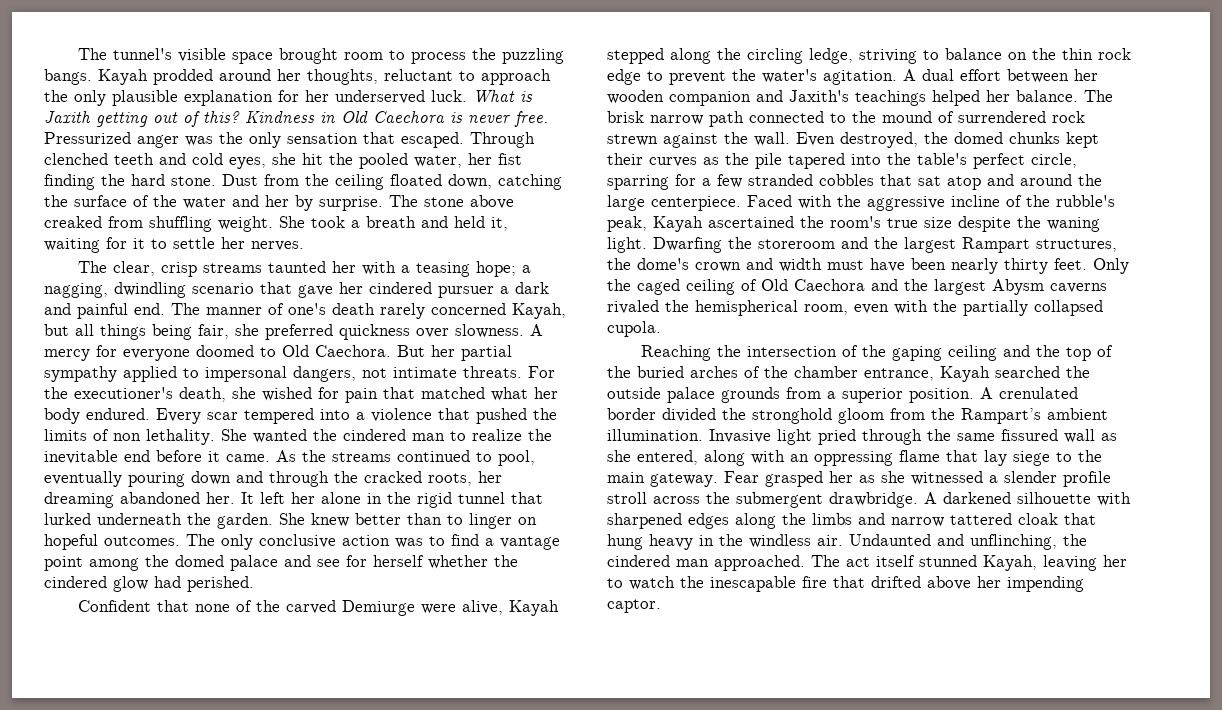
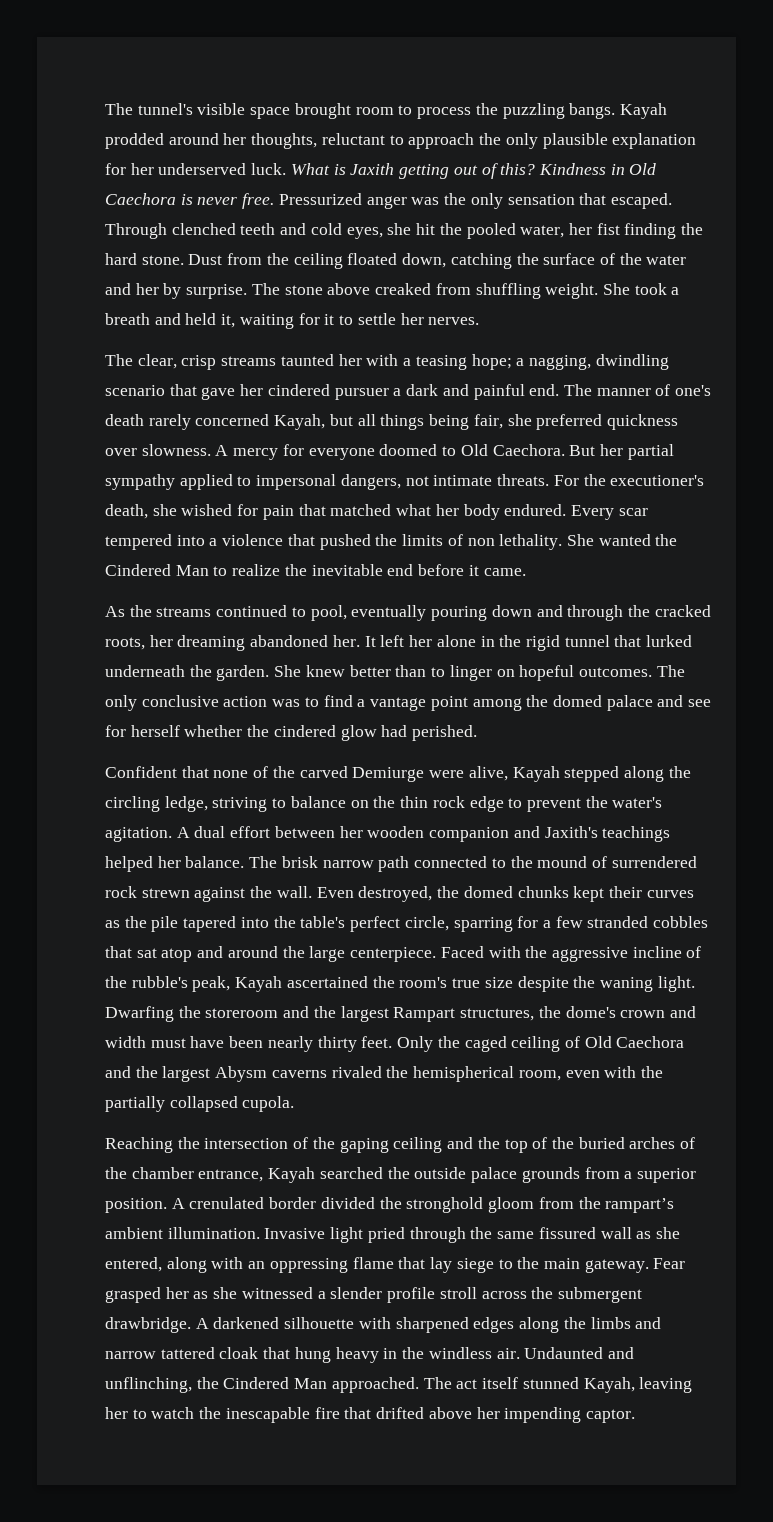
- She wanted the cindered man to realize the inevitable end before it came. As the streams continued to pool, eventually pouring down and through the cracked roots, her dreaming abandoned her.
+ She wanted the Cindered Man to realize the inevitable end before it came.
+ As the streams continued to pool, eventually pouring down and through the cracked roots, her dreaming abandoned her.
- A crenulated border divided the stronghold gloom from the Rampart’s ambient illumination.
+ A crenulated border divided the stronghold gloom from the rampart’s ambient illumination.
- Undaunted and unflinching, the cindered man approached.
+ Undaunted and unflinching, the Cindered Man approached.

